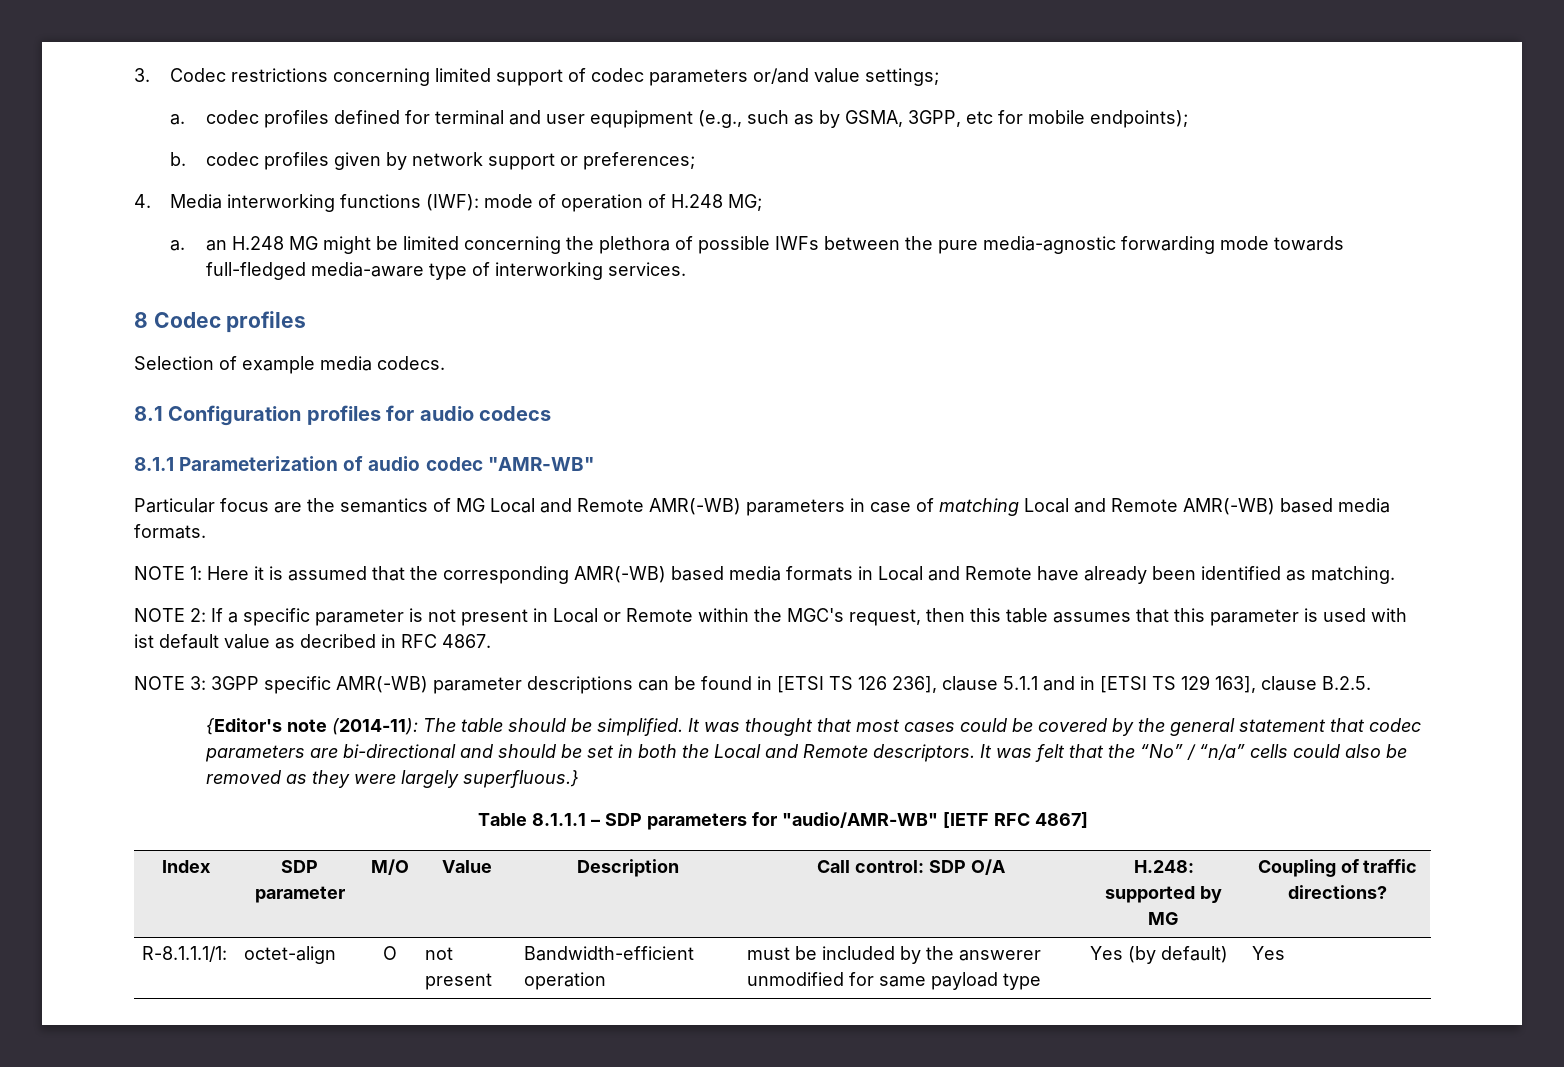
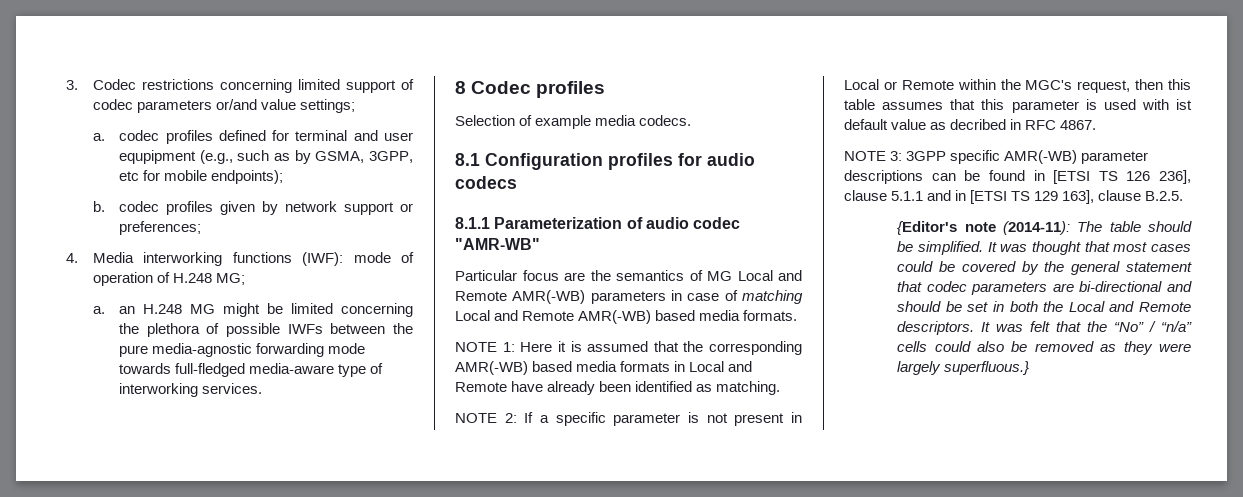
- Table 8.1.1.1 – SDP parameters for "audio/AMR-WB" [IETF RFC 4867]
- Index | SDP parameter | M/O | Value | Description | Call control: SDP O/A | H.248: supported by MG | Coupling of traffic directions?
- R-8.1.1.1/1: | octet-align | O | not present | Bandwidth-efficient operation | must be included by the answerer unmodified for same payload type | Yes (by default) | Yes

